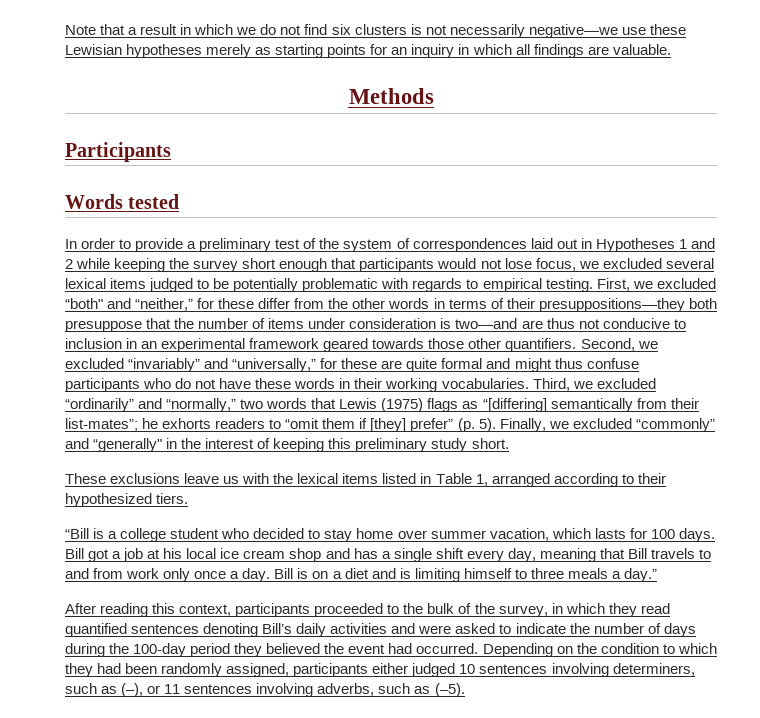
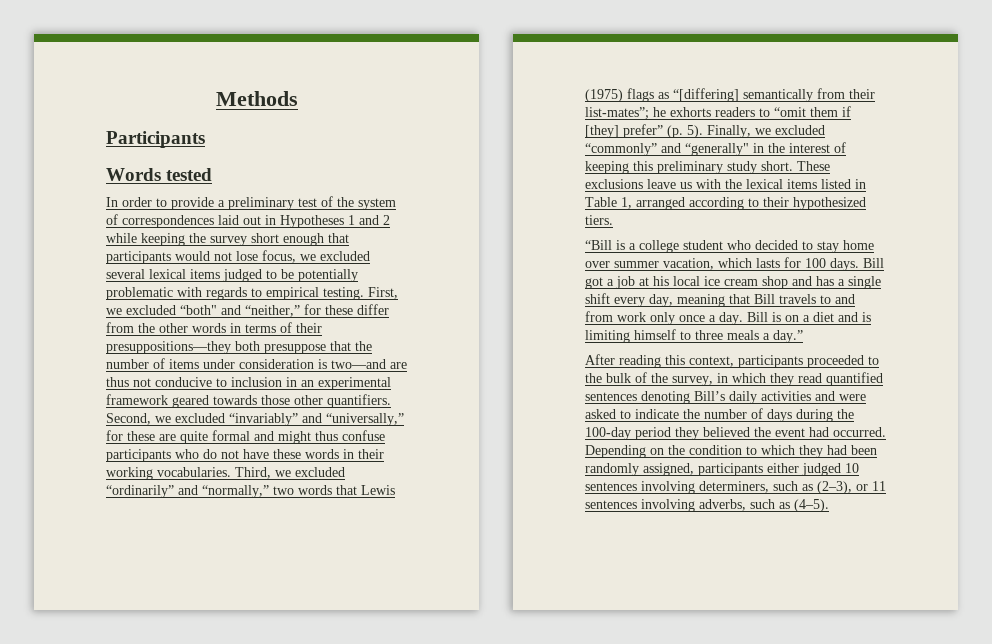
- Note that a result in which we do not find six clusters is not necessarily negative—we use these Lewisian hypotheses merely as starting points for an inquiry in which all findings are valuable.
- Finally, we excluded “commonly” and “generally" in the interest of keeping this preliminary study short.
- These exclusions leave us with the lexical items listed in Table 1, arranged according to their hypothesized tiers.
+ Finally, we excluded “commonly” and “generally" in the interest of keeping this preliminary study short. These exclusions leave us with the lexical items listed in Table 1, arranged according to their hypothesized tiers.
- Depending on the condition to which they had been randomly assigned, participants either judged 10 sentences involving determiners, such as (–), or 11 sentences involving adverbs, such as (–5).
+ Depending on the condition to which they had been randomly assigned, participants either judged 10 sentences involving determiners, such as (2–3), or 11 sentences involving adverbs, such as (4–5).

